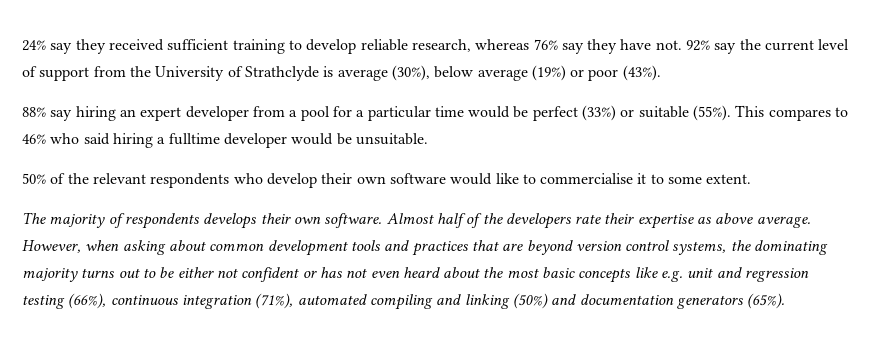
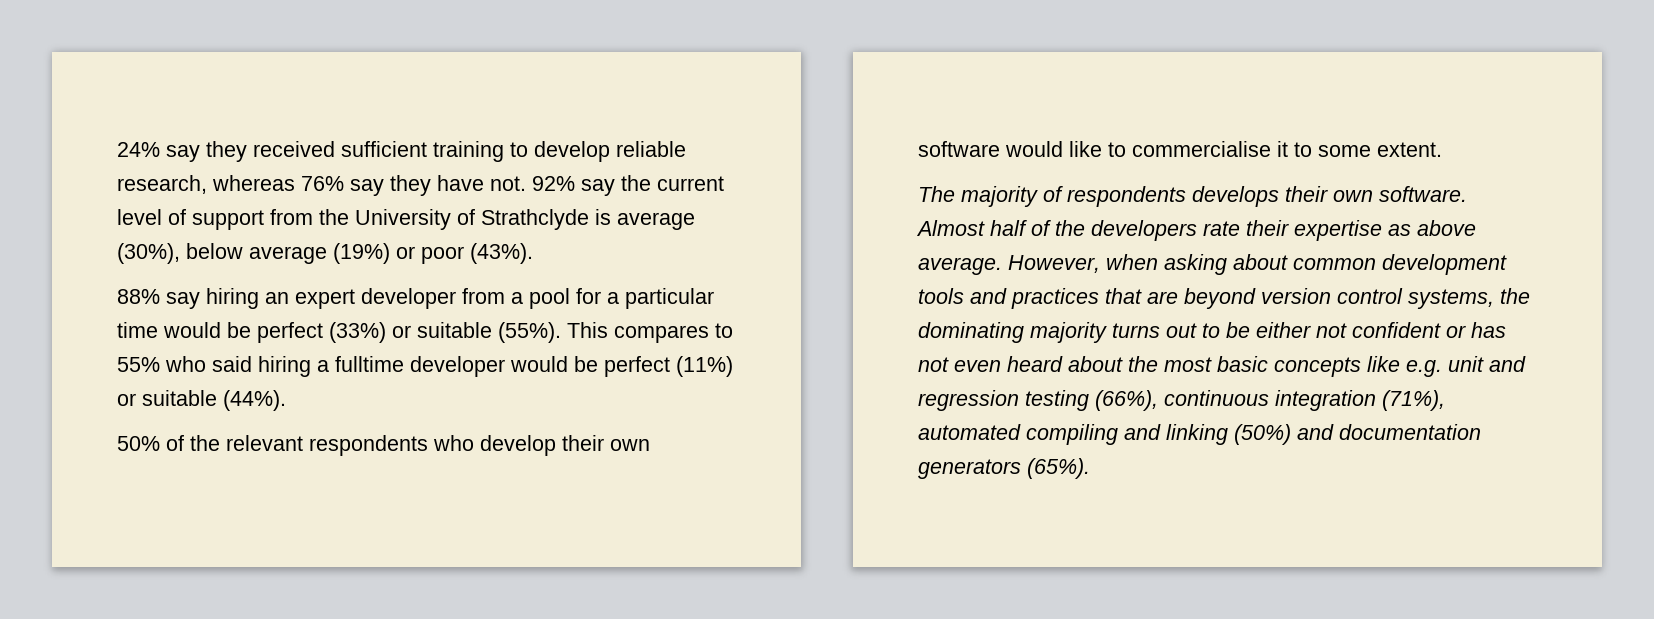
- This compares to 46% who said hiring a fulltime developer would be unsuitable.
+ This compares to 55% who said hiring a fulltime developer would be perfect (11%) or suitable (44%).

